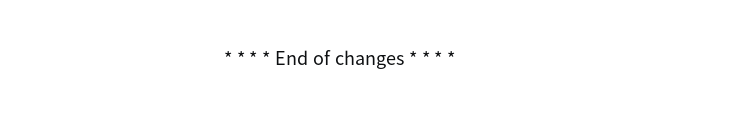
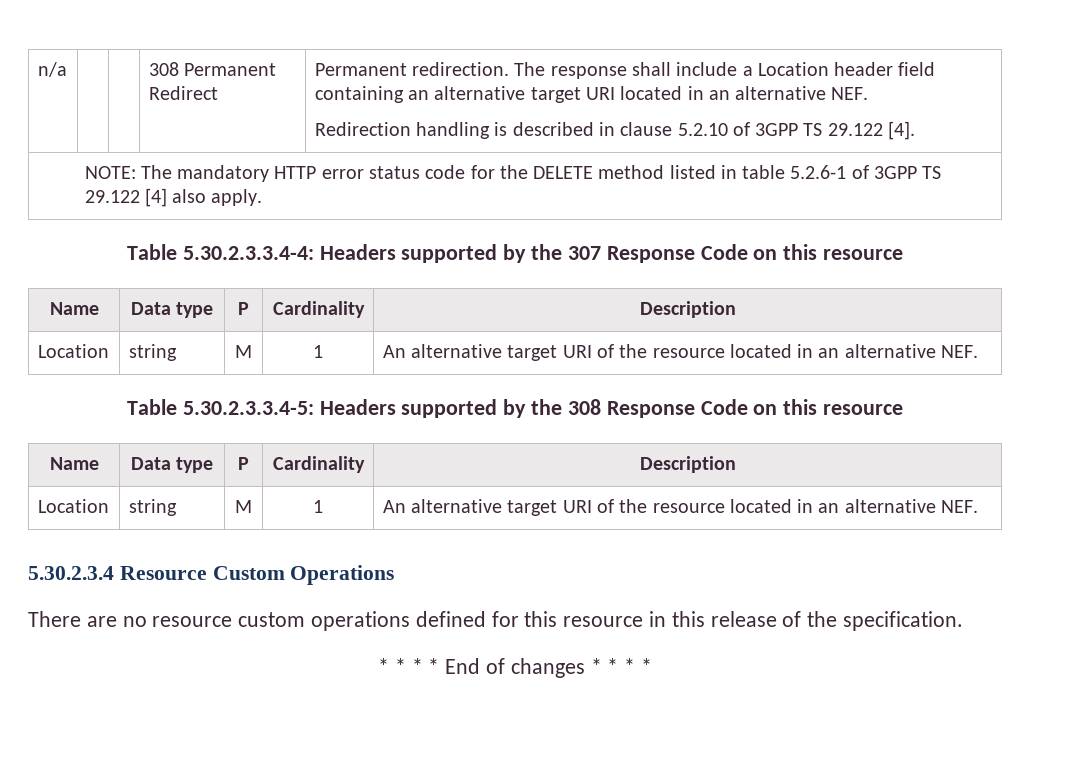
+ n/a | | | 308 Permanent Redirect | Permanent redirection. The response shall include a Location header field containing an alternative target URI located in an alternative NEF.
+ Redirection handling is described in clause 5.2.10 of 3GPP TS 29.122 [4].
+ NOTE: The mandatory HTTP error status code for the DELETE method listed in table 5.2.6-1 of 3GPP TS 29.122 [4] also apply.
+ Table 5.30.2.3.3.4-4: Headers supported by the 307 Response Code on this resource
+ Name | Data type | P | Cardinality | Description
+ Location | string | M | 1 | An alternative target URI of the resource located in an alternative NEF.
+ Table 5.30.2.3.3.4-5: Headers supported by the 308 Response Code on this resource
+ Name | Data type | P | Cardinality | Description
+ Location | string | M | 1 | An alternative target URI of the resource located in an alternative NEF.
+ 5.30.2.3.4 Resource Custom Operations
+ There are no resource custom operations defined for this resource in this release of the specification.

